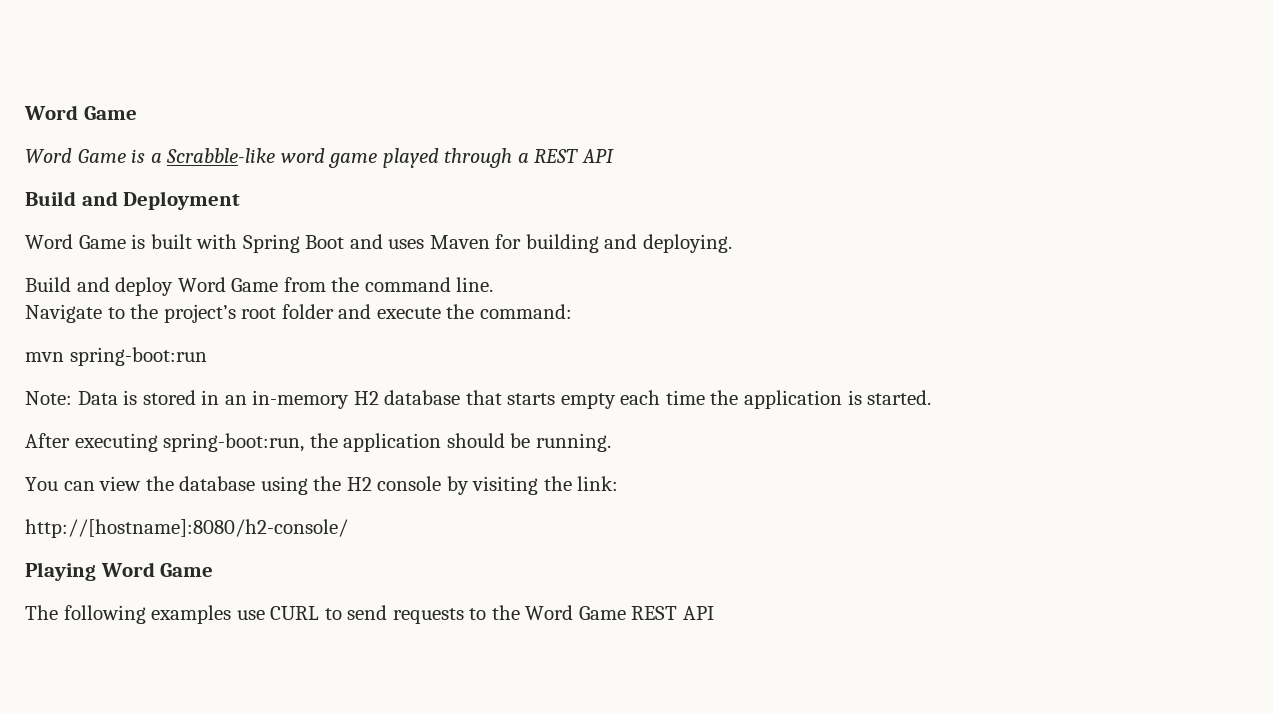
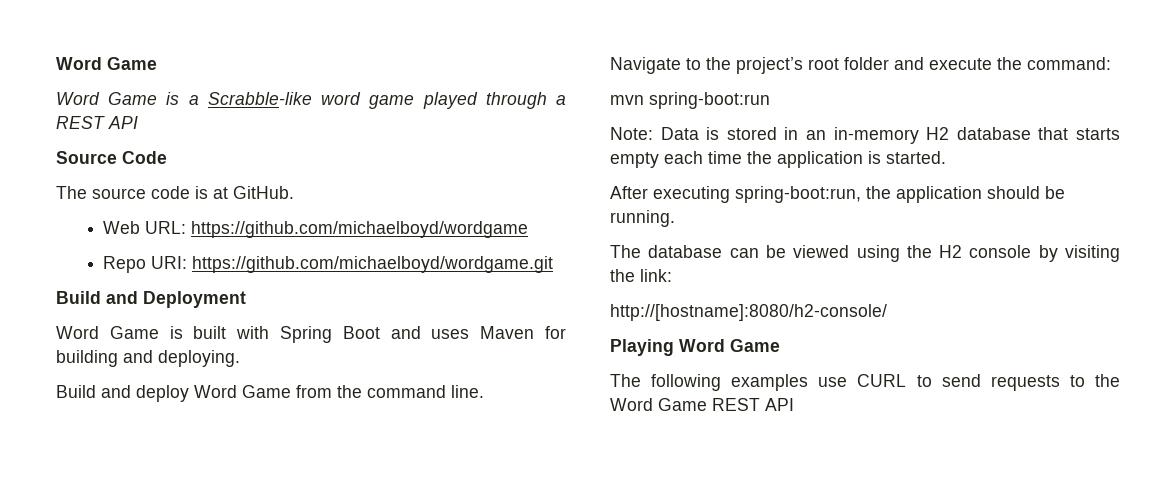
+ Source Code
+ The source code is at GitHub.
+ Web URL: https://github.com/michaelboyd/wordgame
+ Repo URI: https://github.com/michaelboyd/wordgame.git
- You can view the database using the H2 console by visiting the link:
+ The database can be viewed using the H2 console by visiting the link:

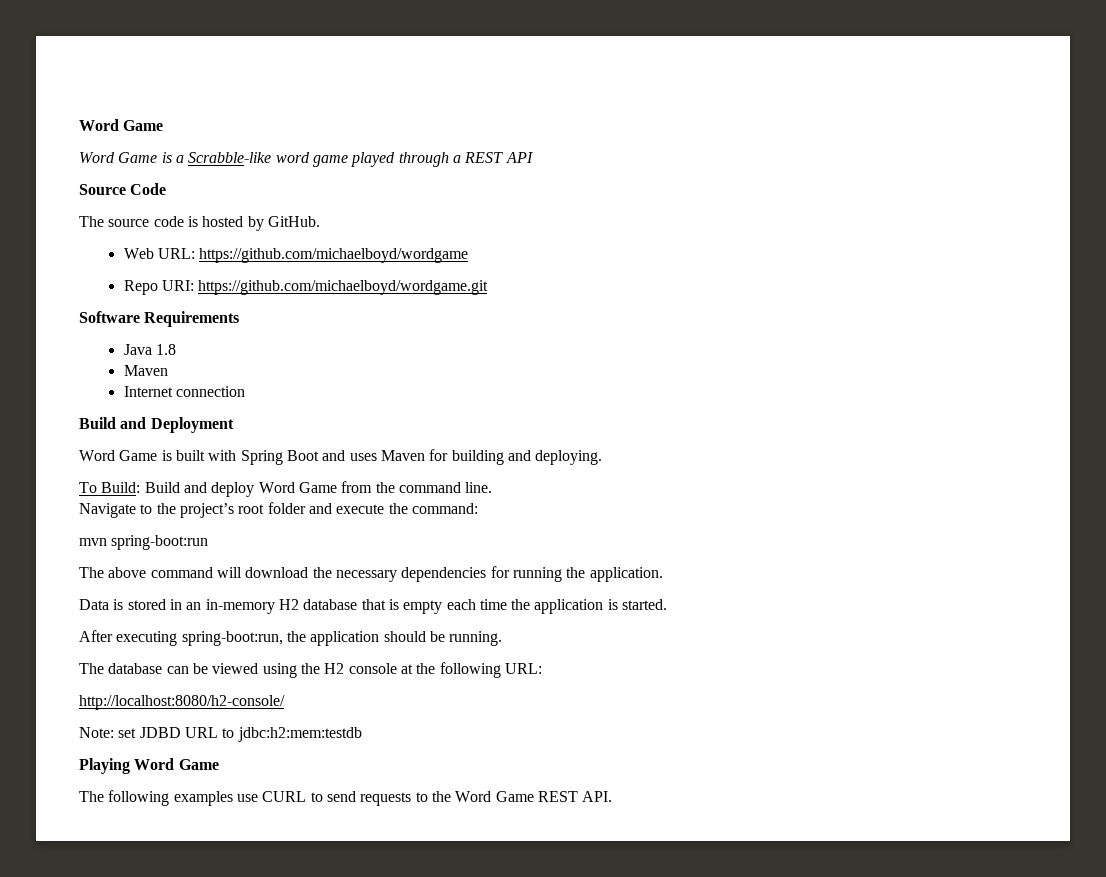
- The source code is at GitHub.
+ The source code is hosted by GitHub.
+ Software Requirements
+ Java 1.8
+ Maven
+ Internet connection
- Build and deploy Word Game from the command line.
+ To Build: Build and deploy Word Game from the command line.
- Note: Data is stored in an in-memory H2 database that starts empty each time the application is started.
+ The above command will download the necessary dependencies for running the application.
+ Data is stored in an in-memory H2 database that is empty each time the application is started.
- The database can be viewed using the H2 console by visiting the link:
- http://[hostname]:8080/h2-console/
+ The database can be viewed using the H2 console at the following URL:
+ http://localhost:8080/h2-console/
+ Note: set JDBD URL to jdbc:h2:mem:testdb
- The following examples use CURL to send requests to the Word Game REST API
+ The following examples use CURL to send requests to the Word Game REST API.

